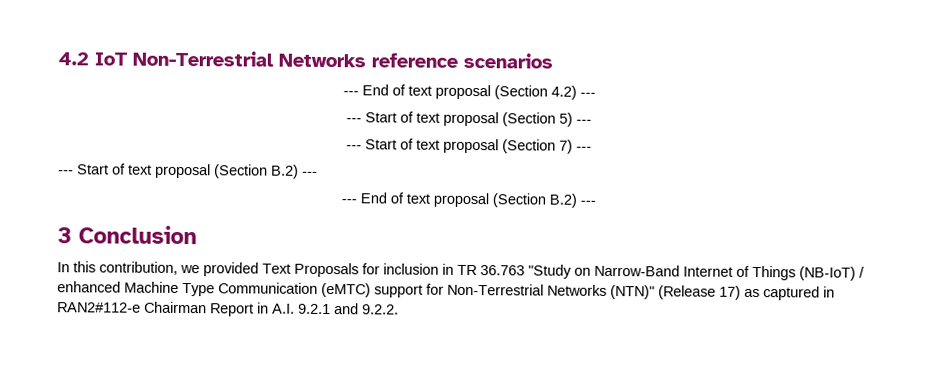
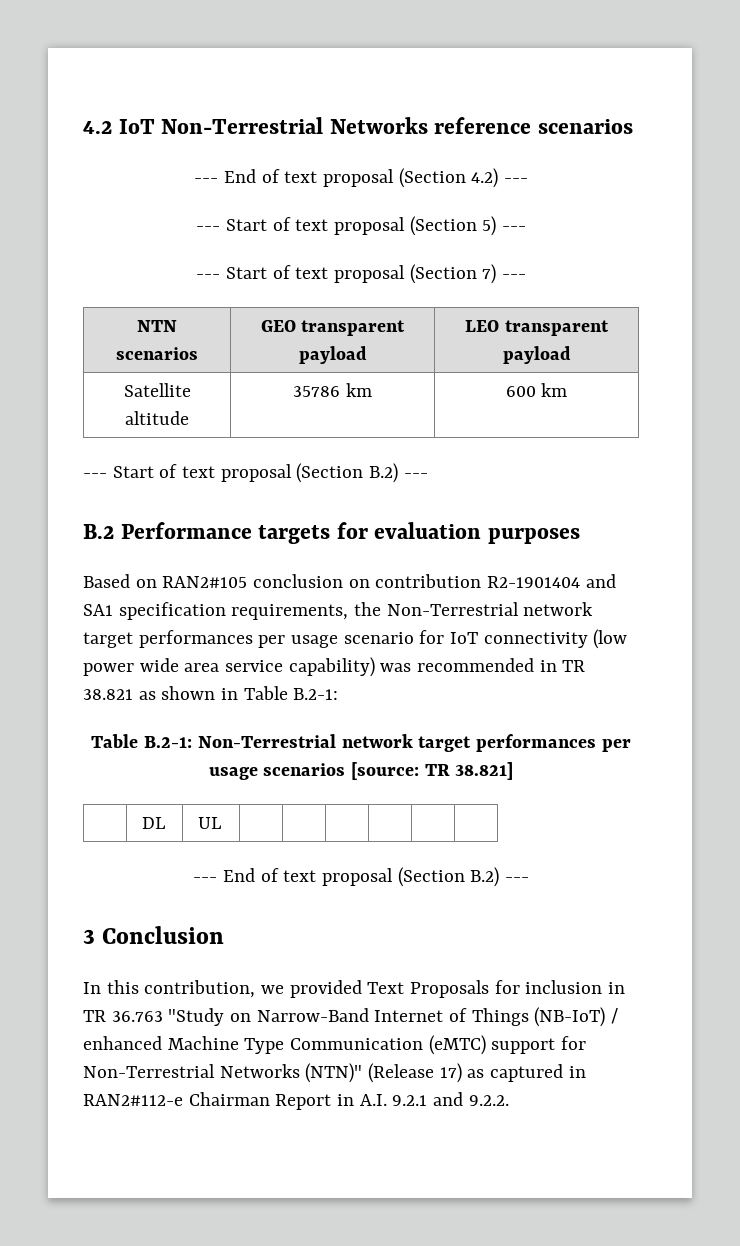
+ NTN scenarios | GEO transparent payload | LEO transparent payload
+ Satellite altitude | 35786 km | 600 km
+ B.2 Performance targets for evaluation purposes
+ Based on RAN2#105 conclusion on contribution R2-1901404 and SA1 specification requirements, the Non-Terrestrial network target performances per usage scenario for IoT connectivity (low power wide area service capability) was recommended in TR 38.821 as shown in Table B.2-1:
+ Table B.2-1: Non-Terrestrial network target performances per usage scenarios [source: TR 38.821]
+ | DL | UL | | | | | |

